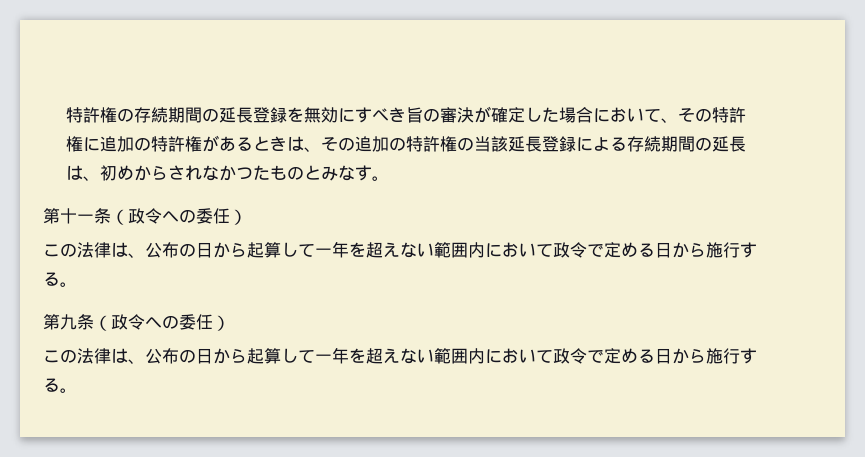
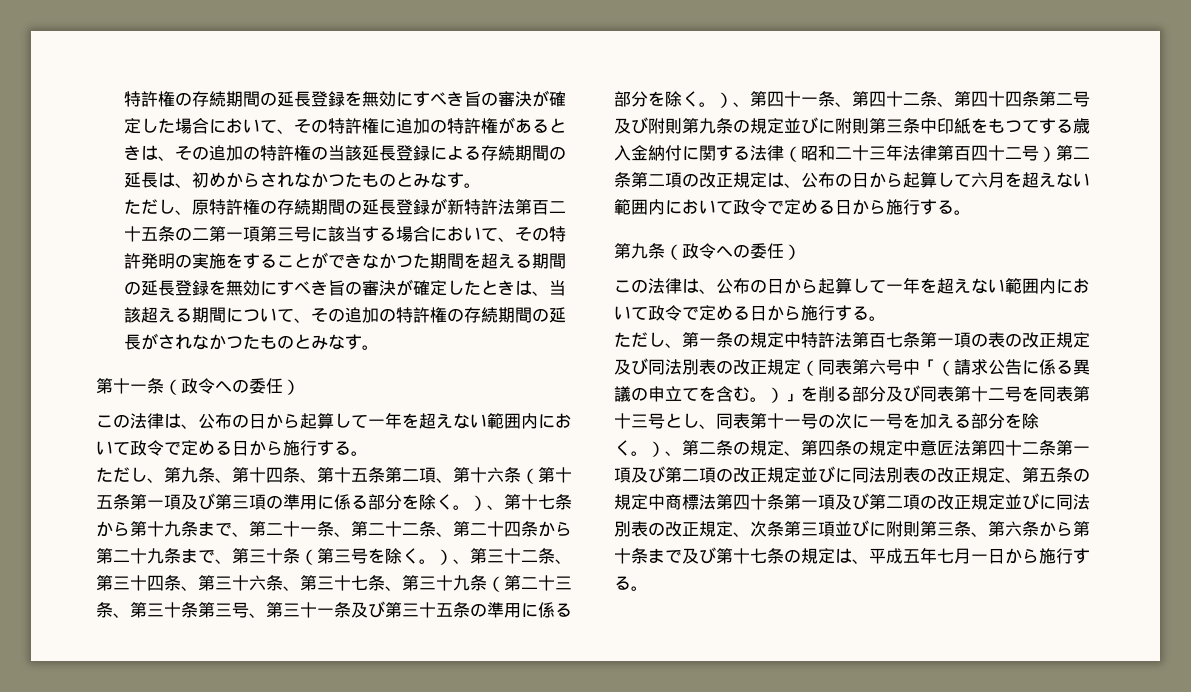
+ ただし、原特許権の存続期間の延長登録が新特許法第百二十五条の二第一項第三号に該当する場合において、その特許発明の実施をすることができなかつた期間を超える期間の延長登録を無効にすべき旨の審決が確定したときは、当該超える期間について、その追加の特許権の存続期間の延長がされなかつたものとみなす。
+ ただし、第九条、第十四条、第十五条第二項、第十六条（第十五条第一項及び第三項の準用に係る部分を除く。）、第十七条から第十九条まで、第二十一条、第二十二条、第二十四条から第二十九条まで、第三十条（第三号を除く。）、第三十二条、第三十四条、第三十六条、第三十七条、第三十九条（第二十三条、第三十条第三号、第三十一条及び第三十五条の準用に係る部分を除く。）、第四十一条、第四十二条、第四十四条第二号及び附則第九条の規定並びに附則第三条中印紙をもつてする歳入金納付に関する法律（昭和二十三年法律第百四十二号）第二条第二項の改正規定は、公布の日から起算して六月を超えない範囲内において政令で定める日から施行する。
+ ただし、第一条の規定中特許法第百七条第一項の表の改正規定及び同法別表の改正規定（同表第六号中「（請求公告に係る異議の申立てを含む。）」を削る部分及び同表第十二号を同表第十三号とし、同表第十一号の次に一号を加える部分を除く。）、第二条の規定、第四条の規定中意匠法第四十二条第一項及び第二項の改正規定並びに同法別表の改正規定、第五条の規定中商標法第四十条第一項及び第二項の改正規定並びに同法別表の改正規定、次条第三項並びに附則第三条、第六条から第十条まで及び第十七条の規定は、平成五年七月一日から施行する。

